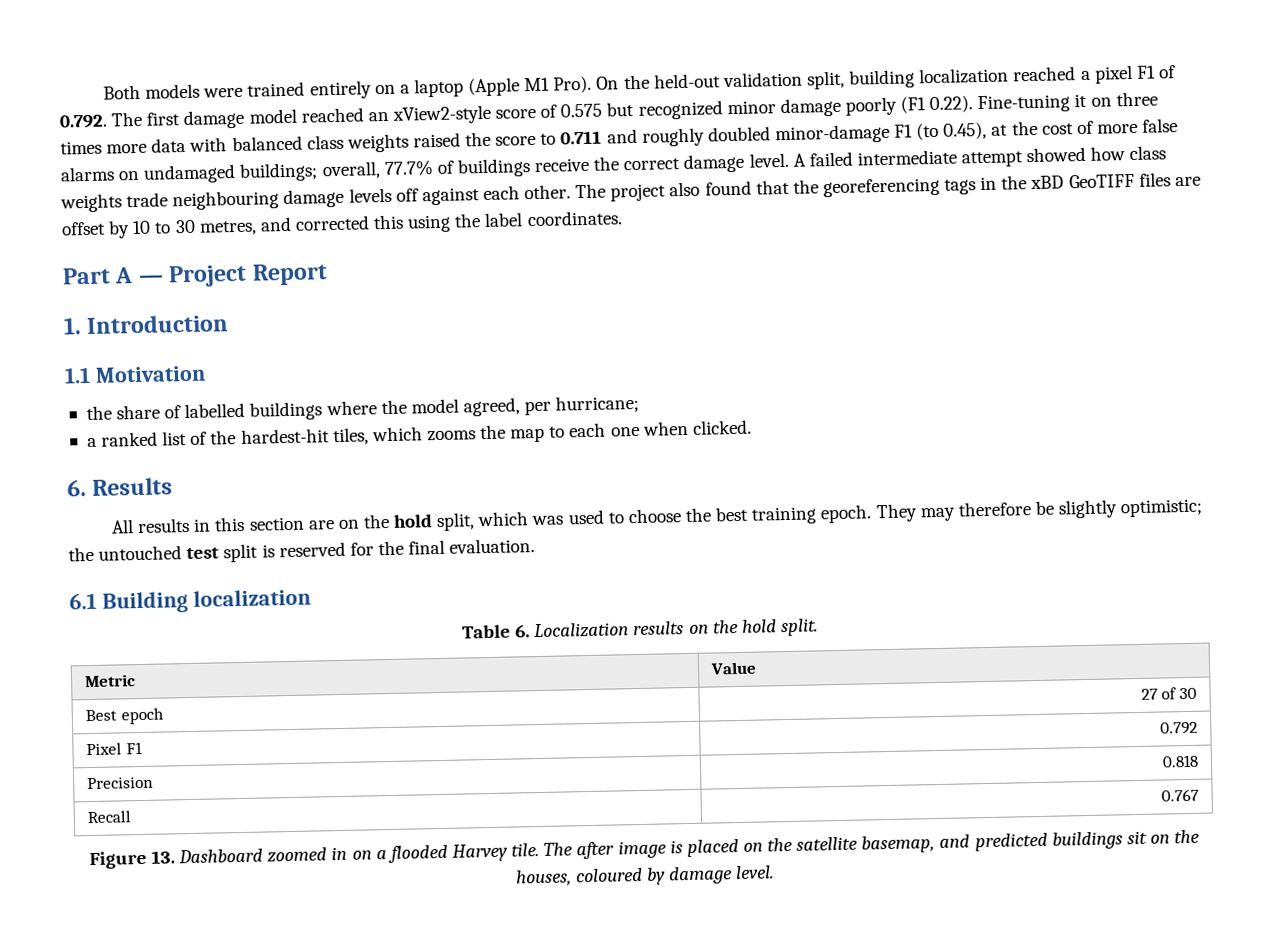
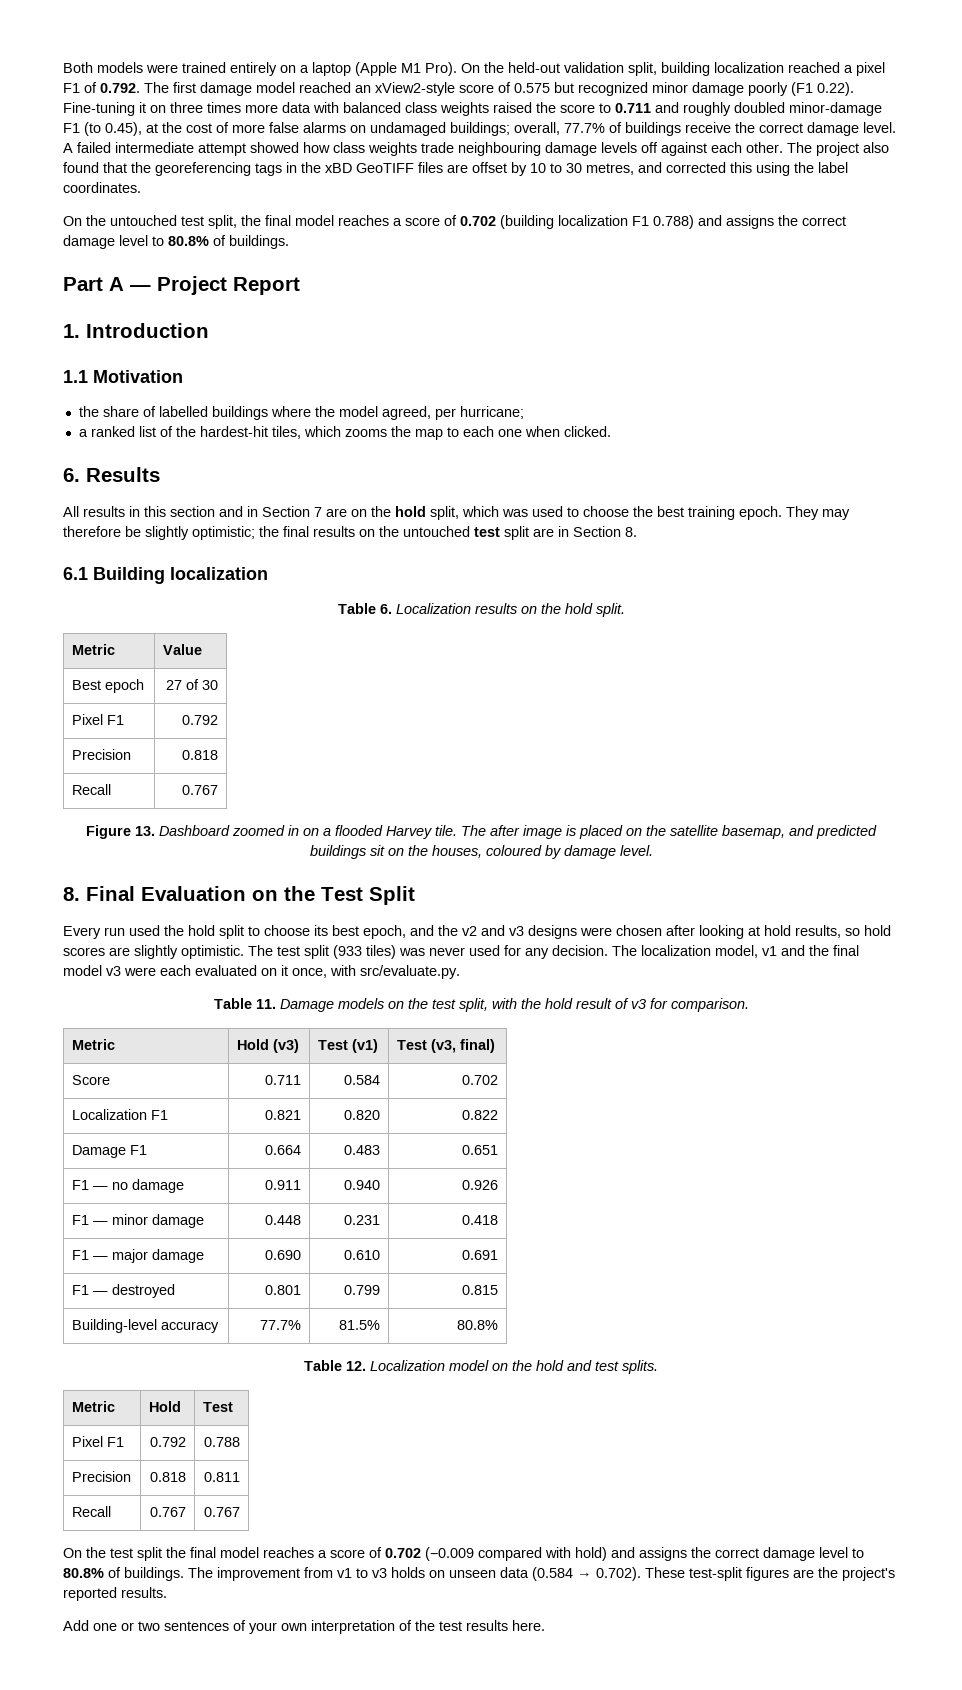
+ On the untouched test split, the final model reaches a score of 0.702 (building localization F1 0.788) and assigns the correct damage level to 80.8% of buildings.
- All results in this section are on the hold split, which was used to choose the best training epoch.
+ All results in this section and in Section 7 are on the hold split, which was used to choose the best training epoch.
- They may therefore be slightly optimistic; the untouched test split is reserved for the final evaluation.
+ They may therefore be slightly optimistic; the final results on the untouched test split are in Section 8.
+ 8. Final Evaluation on the Test Split
+ Every run used the hold split to choose its best epoch, and the v2 and v3 designs were chosen after looking at hold results, so hold scores are slightly optimistic. The test split (933 tiles) was never used for any decision. The localization model, v1 and the final model v3 were each evaluated on it once, with src/evaluate.py.
+ Table 11. Damage models on the test split, with the hold result of v3 for comparison.
+ Metric | Hold (v3) | Test (v1) | Test (v3, final)
+ Score | 0.711 | 0.584 | 0.702
+ Localization F1 | 0.821 | 0.820 | 0.822
+ Damage F1 | 0.664 | 0.483 | 0.651
+ F1 — no damage | 0.911 | 0.940 | 0.926
+ F1 — minor damage | 0.448 | 0.231 | 0.418
+ F1 — major damage | 0.690 | 0.610 | 0.691
+ F1 — destroyed | 0.801 | 0.799 | 0.815
+ Building-level accuracy | 77.7% | 81.5% | 80.8%
+ Table 12. Localization model on the hold and test splits.
+ Metric | Hold | Test
+ Pixel F1 | 0.792 | 0.788
+ Precision | 0.818 | 0.811
+ Recall | 0.767 | 0.767
+ On the test split the final model reaches a score of 0.702 (−0.009 compared with hold) and assigns the correct damage level to 80.8% of buildings. The improvement from v1 to v3 holds on unseen data (0.584 → 0.702). These test-split figures are the project's reported results.
+ Add one or two sentences of your own interpretation of the test results here.

